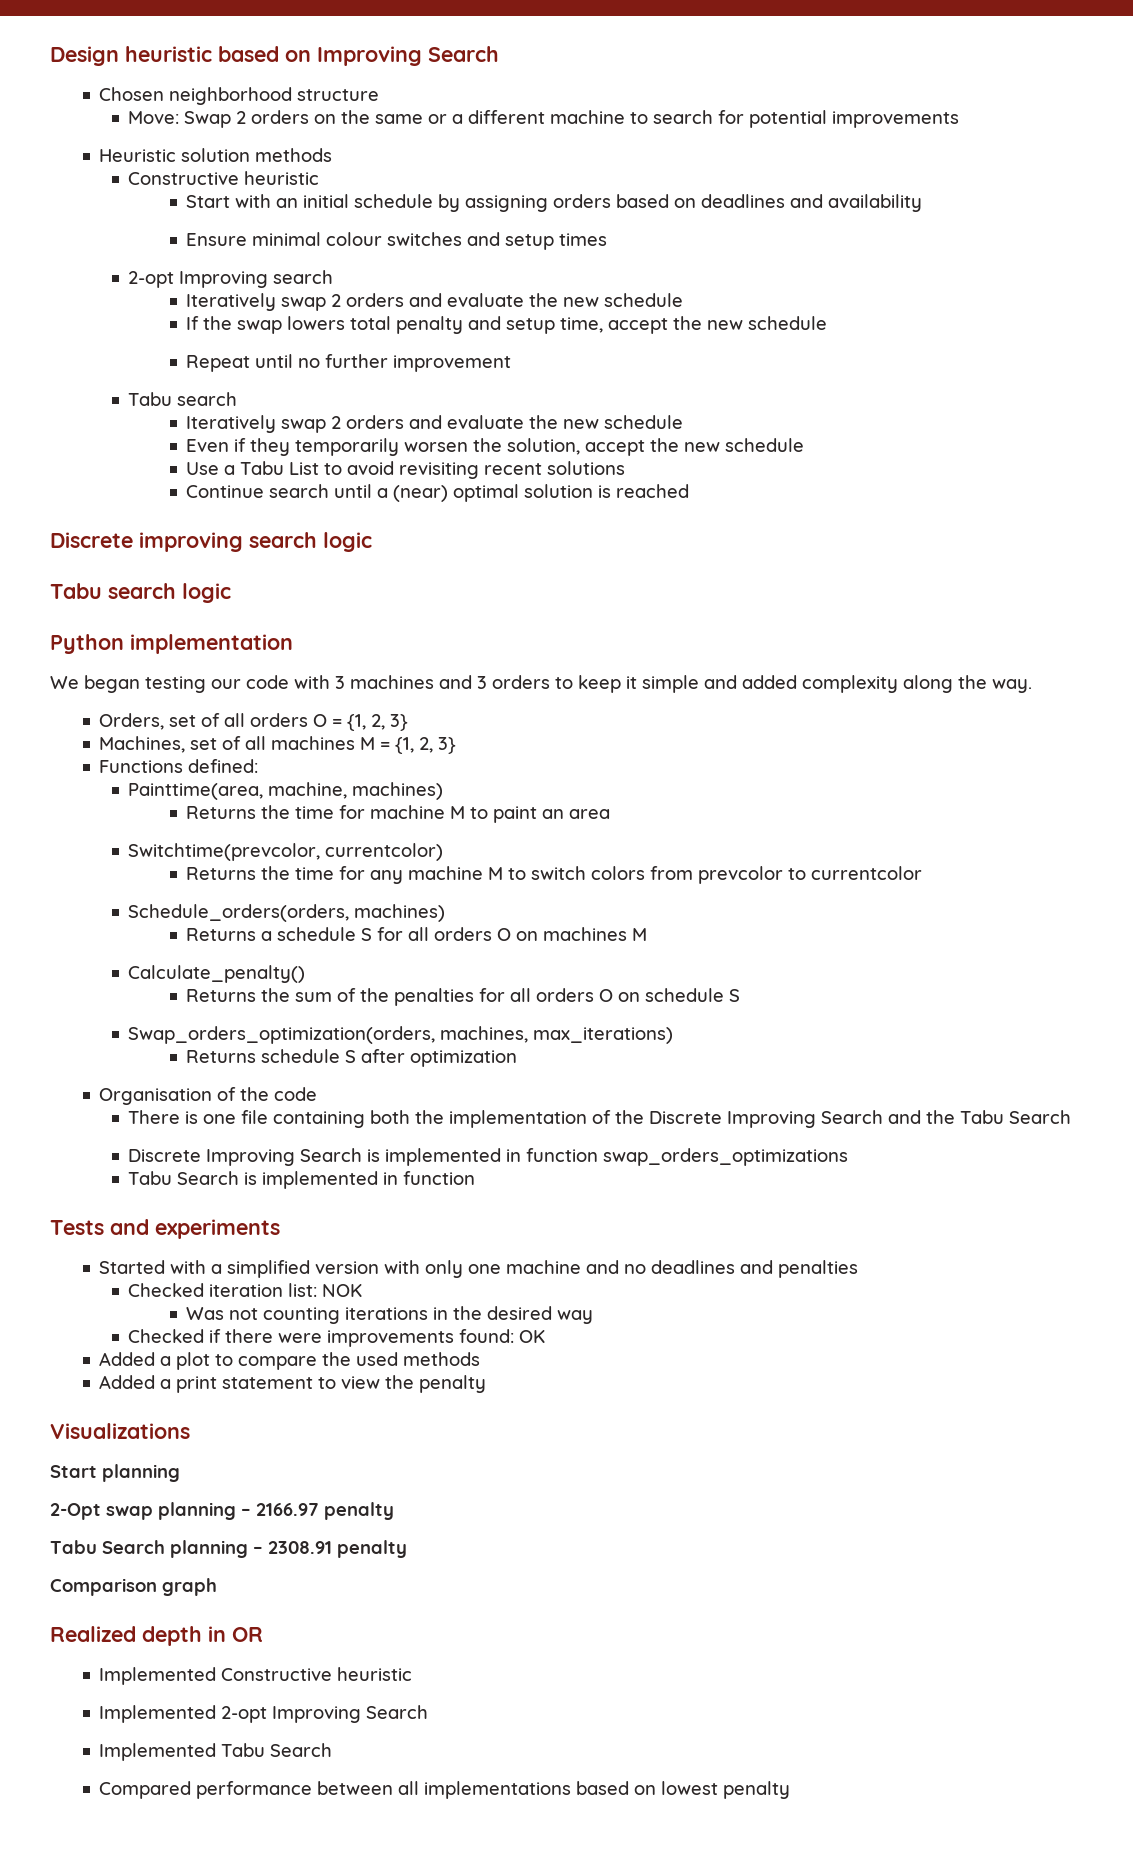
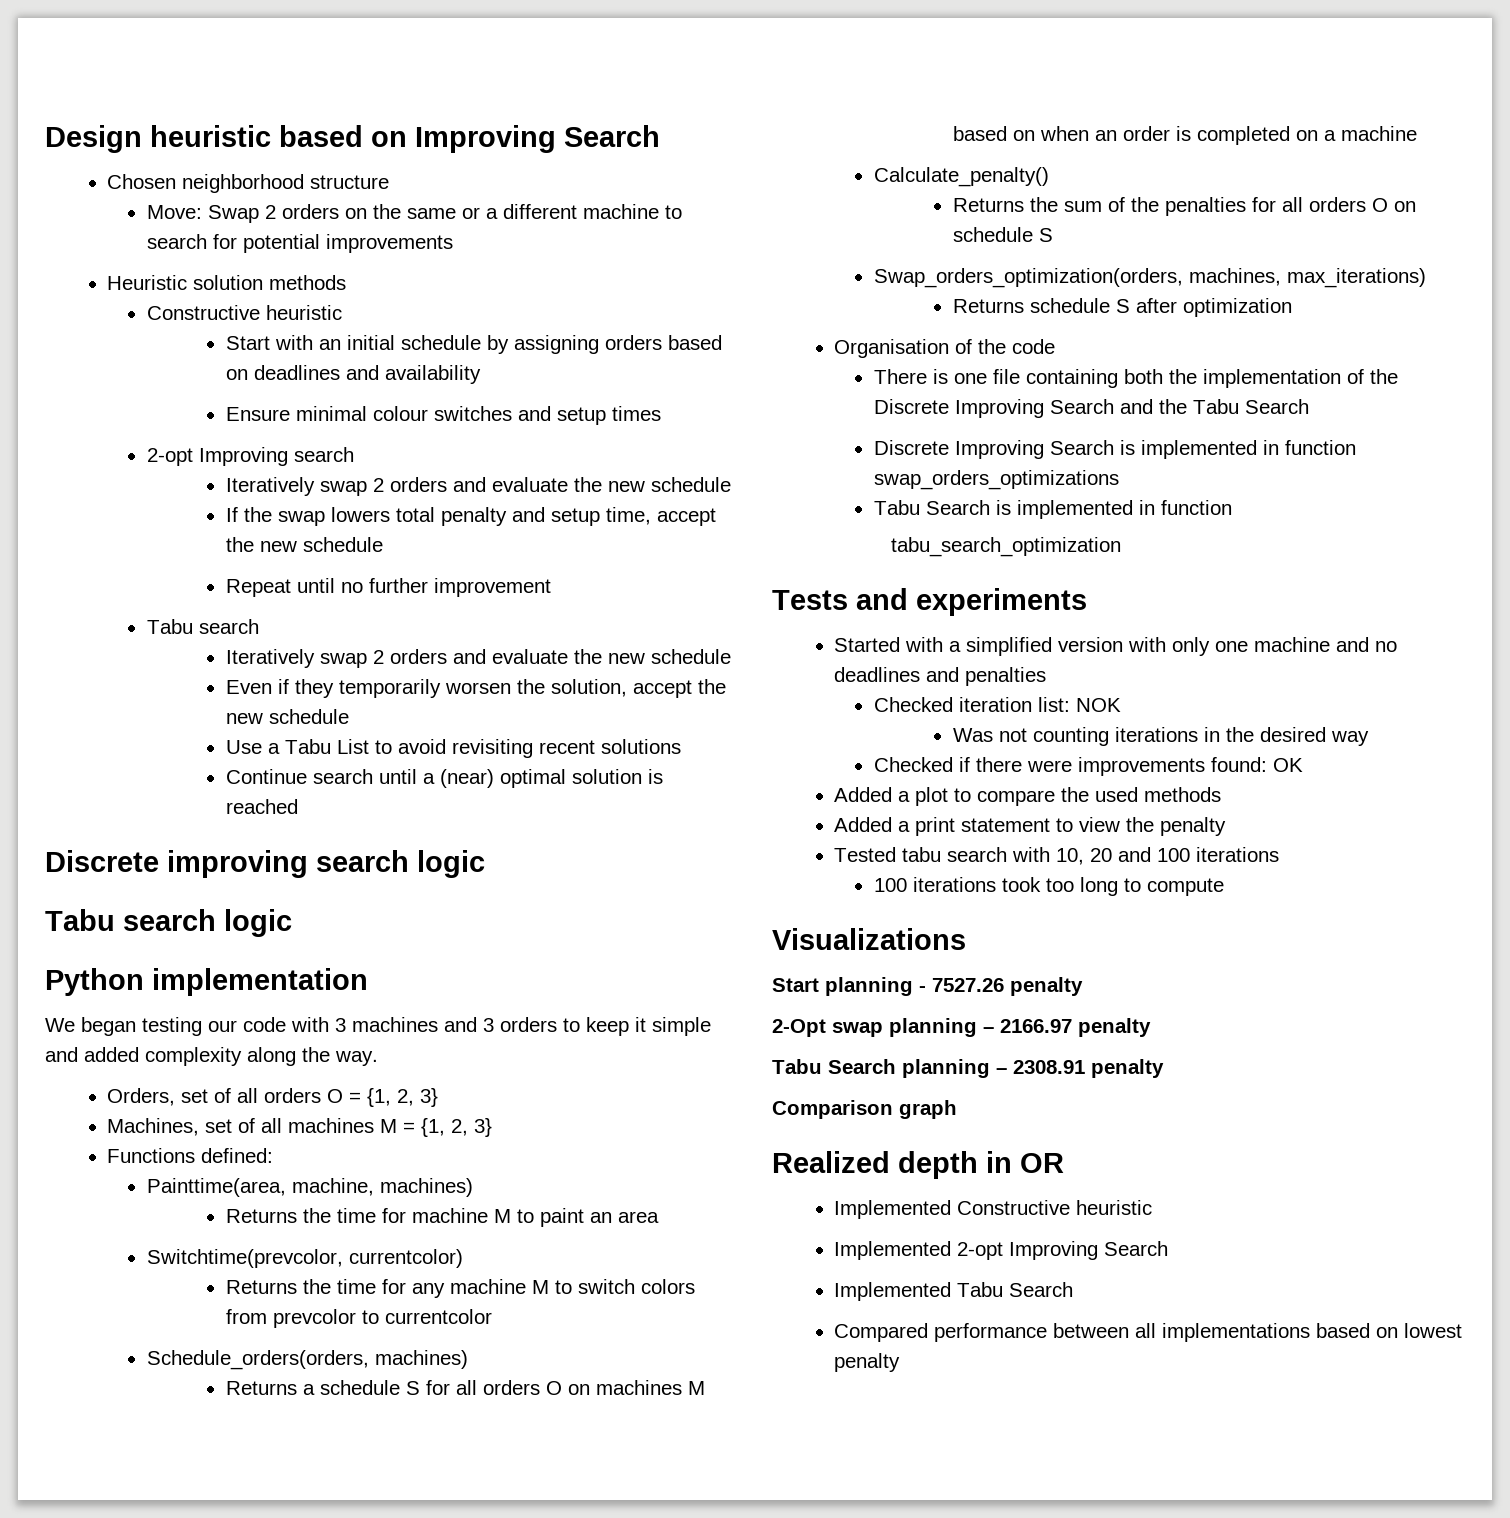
- Returns a schedule S for all orders O on machines M
+ Returns a schedule S for all orders O on machines M based on when an order is completed on a machine
+ tabu_search_optimization
+ Tested tabu search with 10, 20 and 100 iterations
+ 100 iterations took too long to compute
- Start planning
+ Start planning - 7527.26 penalty

